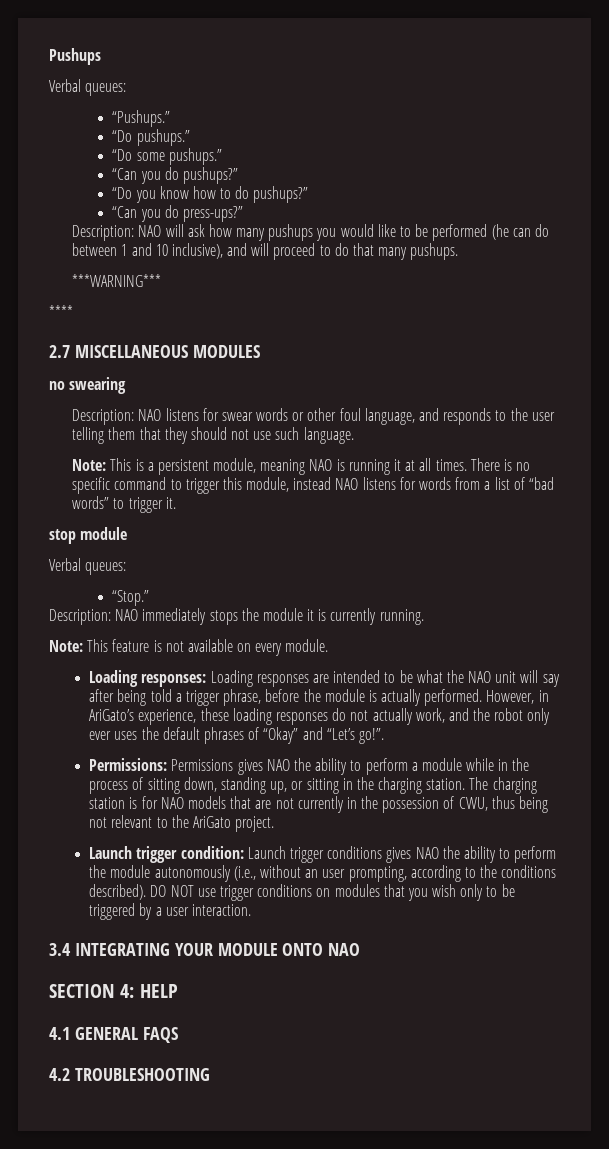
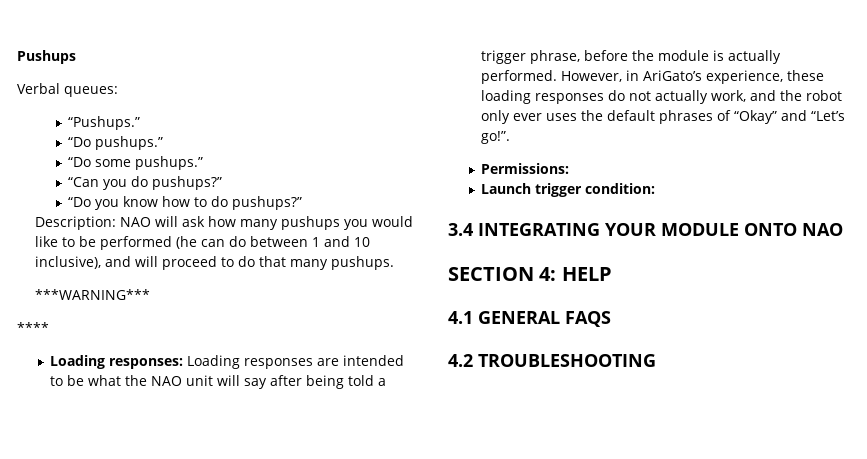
- “Can you do press-ups?”
- 2.7 MISCELLANEOUS MODULES
- no swearing
- Description: NAO listens for swear words or other foul language, and responds to the user telling them that they should not use such language.
- Note: This is a persistent module, meaning NAO is running it at all times. There is no specific command to trigger this module, instead NAO listens for words from a list of “bad words” to trigger it.
- stop module
- Verbal queues:
- “Stop.”
- Description: NAO immediately stops the module it is currently running.
- Note: This feature is not available on every module.
- Permissions: Permissions gives NAO the ability to perform a module while in the process of sitting down, standing up, or sitting in the charging station. The charging station is for NAO models that are not currently in the possession of CWU, thus being not relevant to the AriGato project.
- Launch trigger condition: Launch trigger conditions gives NAO the ability to perform the module autonomously (i.e., without an user prompting, according to the conditions described). DO NOT use trigger conditions on modules that you wish only to be triggered by a user interaction.
+ Permissions:
+ Launch trigger condition:

